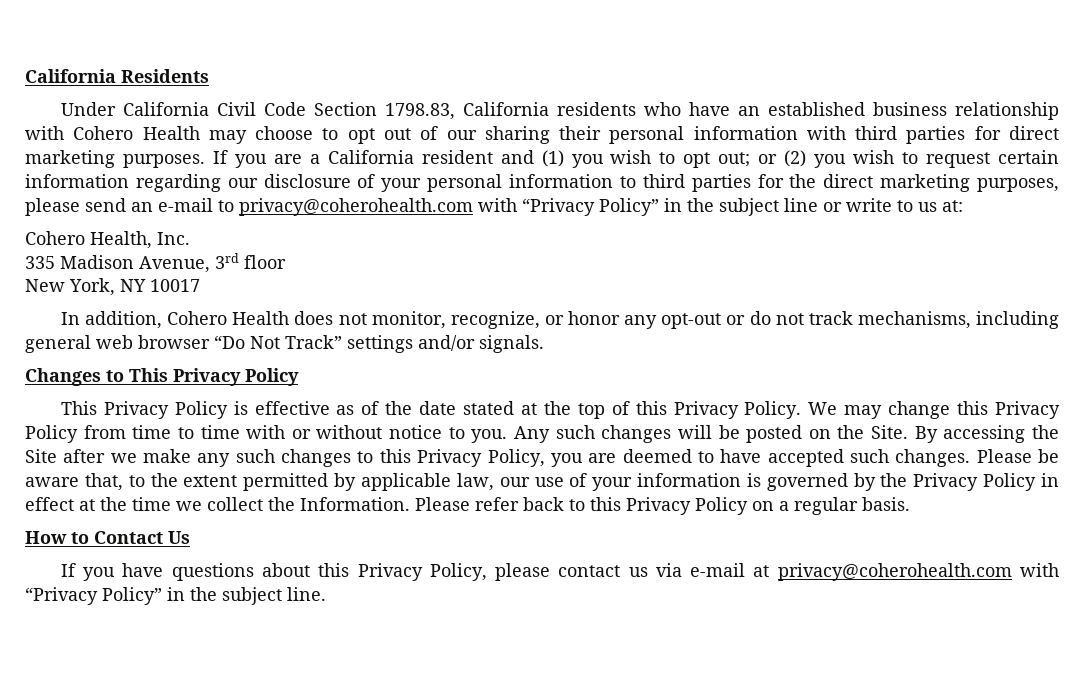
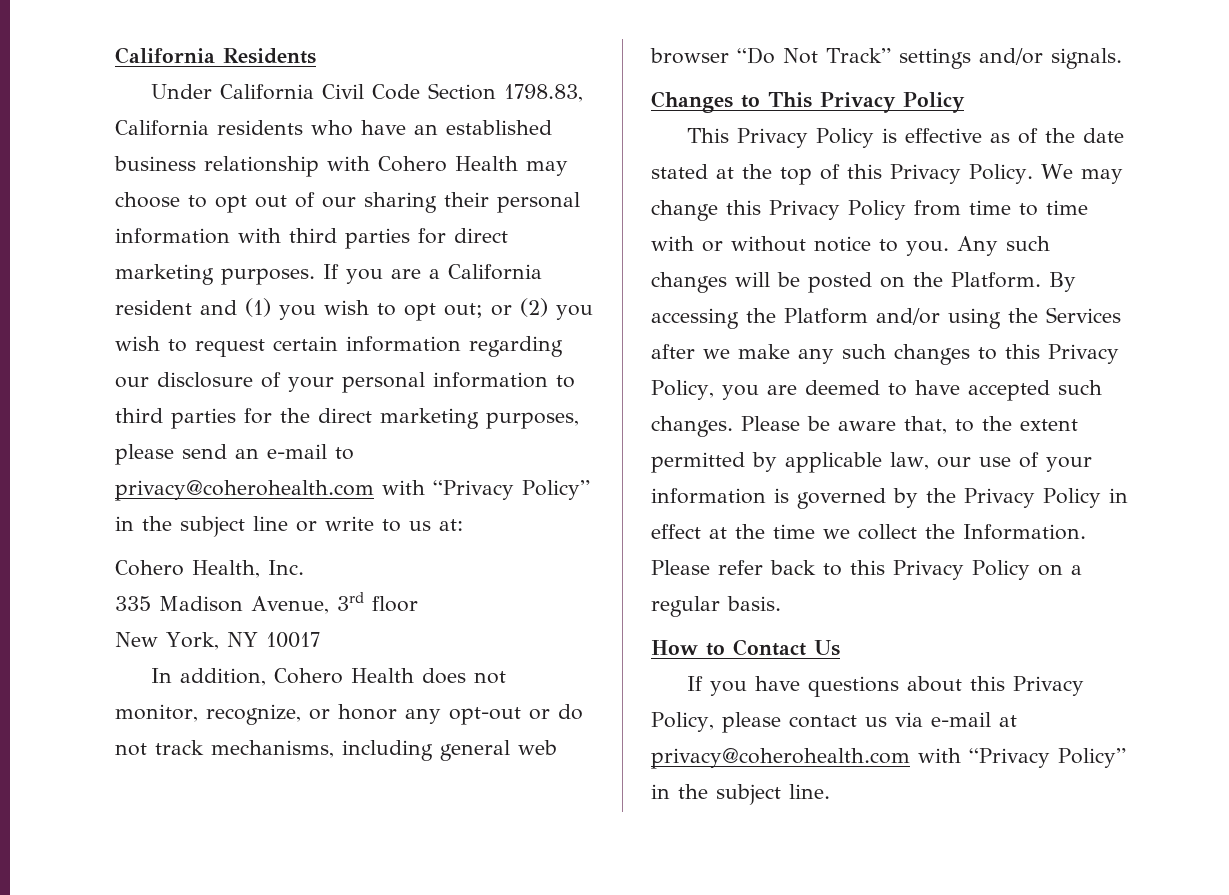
- Any such changes will be posted on the Site.
+ Any such changes will be posted on the Platform.
- By accessing the Site after we make any such changes to this Privacy Policy, you are deemed to have accepted such changes.
+ By accessing the Platform and/or using the Services after we make any such changes to this Privacy Policy, you are deemed to have accepted such changes.

